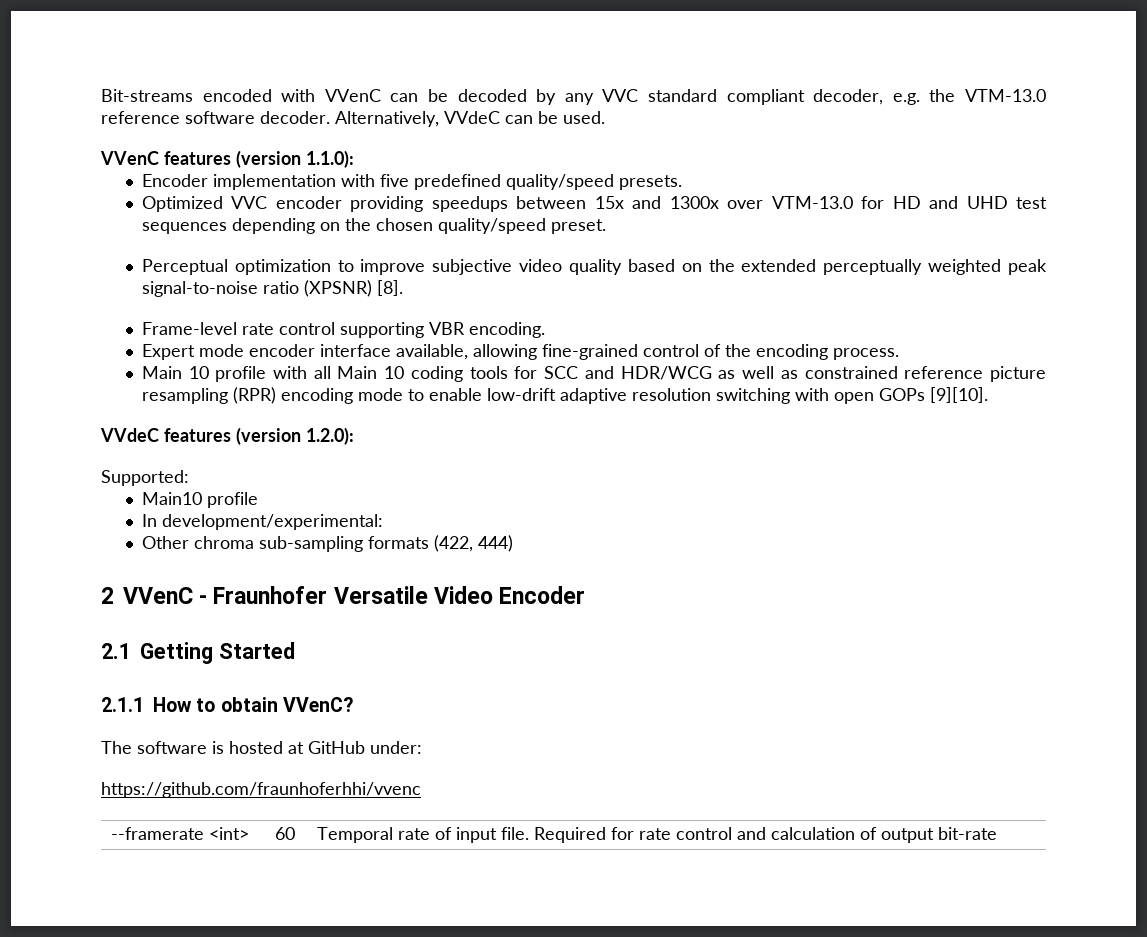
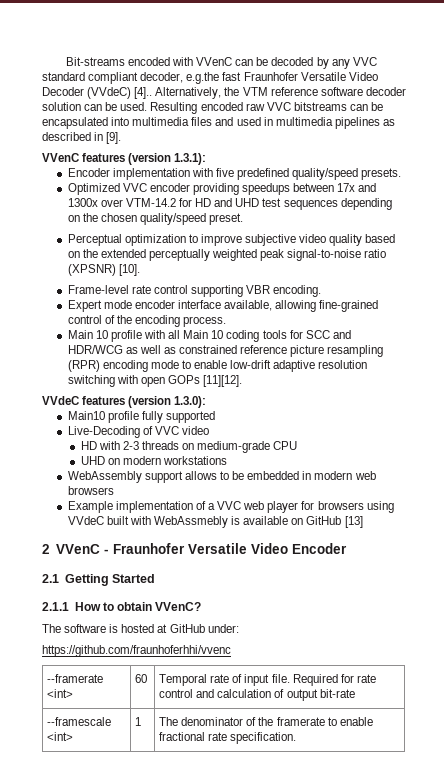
- Bit-streams encoded with VVenC can be decoded by any VVC standard compliant decoder, e.g. the VTM-13.0 reference software decoder. Alternatively, VVdeC can be used.
+ Bit-streams encoded with VVenC can be decoded by any VVC standard compliant decoder, e.g.the fast Fraunhofer Versatile Video Decoder (VVdeC) [4].. Alternatively, the VTM reference software decoder solution can be used. Resulting encoded raw VVC bitstreams can be encapsulated into multimedia files and used in multimedia pipelines as described in [9].
- VVenC features (version 1.1.0):
+ VVenC features (version 1.3.1):
- Optimized VVC encoder providing speedups between 15x and 1300x over VTM-13.0 for HD and UHD test sequences depending on the chosen quality/speed preset.
+ Optimized VVC encoder providing speedups between 17x and 1300x over VTM-14.2 for HD and UHD test sequences depending on the chosen quality/speed preset.
- Perceptual optimization to improve subjective video quality based on the extended perceptually weighted peak signal-to-noise ratio (XPSNR) [8].
+ Perceptual optimization to improve subjective video quality based on the extended perceptually weighted peak signal-to-noise ratio (XPSNR) [10].
- Main 10 profile with all Main 10 coding tools for SCC and HDR/WCG as well as constrained reference picture resampling (RPR) encoding mode to enable low-drift adaptive resolution switching with open GOPs [9][10].
+ Main 10 profile with all Main 10 coding tools for SCC and HDR/WCG as well as constrained reference picture resampling (RPR) encoding mode to enable low-drift adaptive resolution switching with open GOPs [11][12].
- VVdeC features (version 1.2.0):
- Supported:
+ VVdeC features (version 1.3.0):
- Main10 profile
- In development/experimental:
- Other chroma sub-sampling formats (422, 444)
+ Main10 profile fully supported
+ Live-Decoding of VVC video
+ HD with 2-3 threads on medium-grade CPU
+ UHD on modern workstations
+ WebAssembly support allows to be embedded in modern web browsers
+ Example implementation of a VVC web player for browsers using VVdeC built with WebAssmebly is available on GitHub [13]
+ --framescale <int> | 1 | The denominator of the framerate to enable fractional rate specification.

